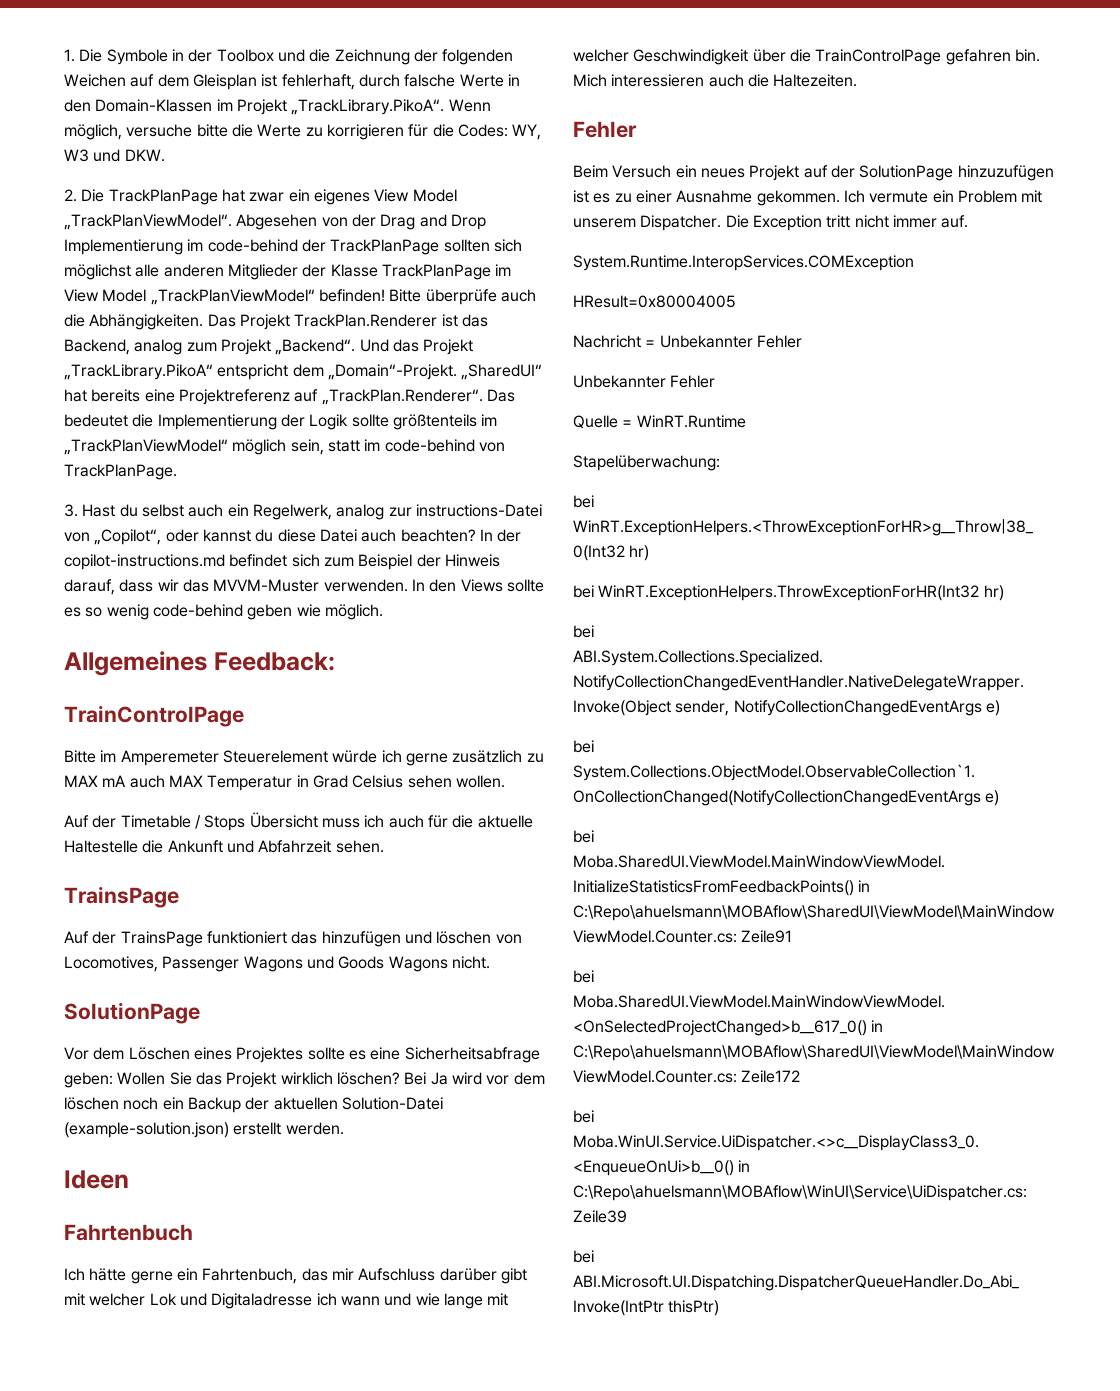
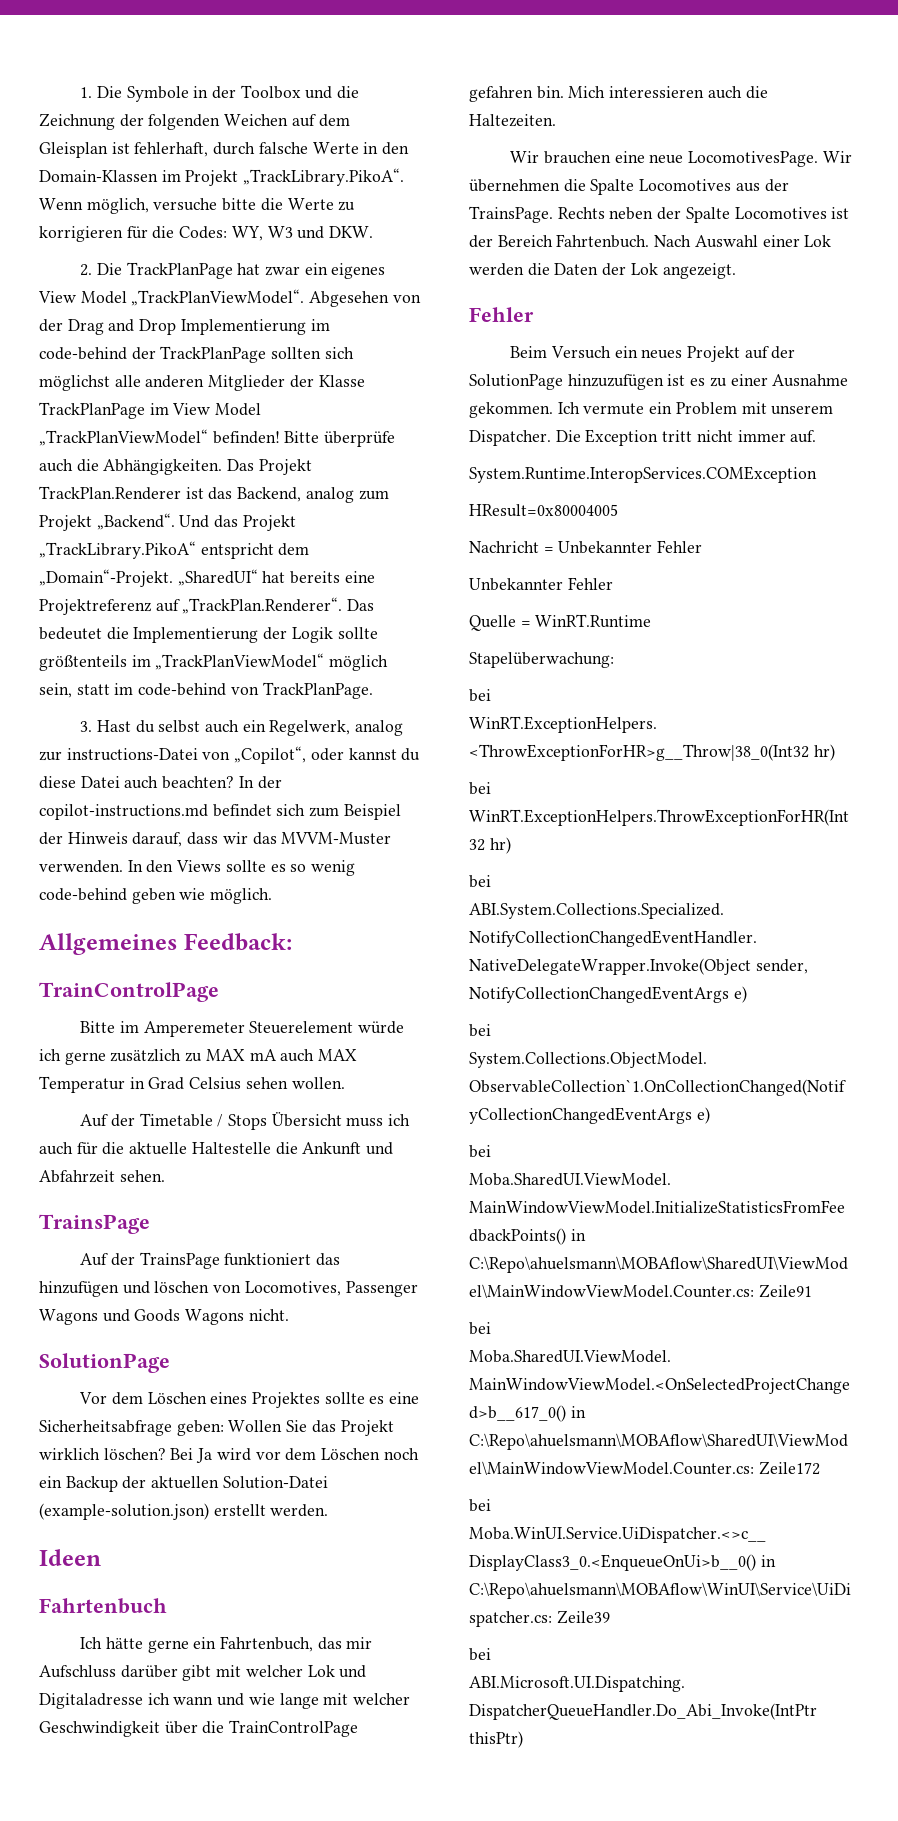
- Bei Ja wird vor dem löschen noch ein Backup der aktuellen Solution-Datei (example-solution.json) erstellt werden.
+ Bei Ja wird vor dem Löschen noch ein Backup der aktuellen Solution-Datei (example-solution.json) erstellt werden.
+ Wir brauchen eine neue LocomotivesPage. Wir übernehmen die Spalte Locomotives aus der TrainsPage. Rechts neben der Spalte Locomotives ist der Bereich Fahrtenbuch. Nach Auswahl einer Lok werden die Daten der Lok angezeigt.

